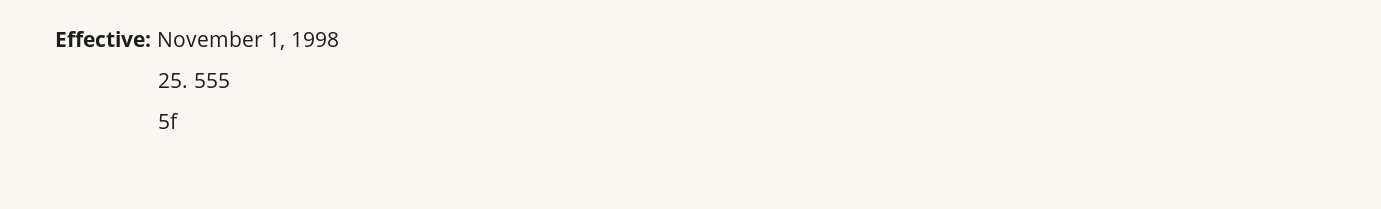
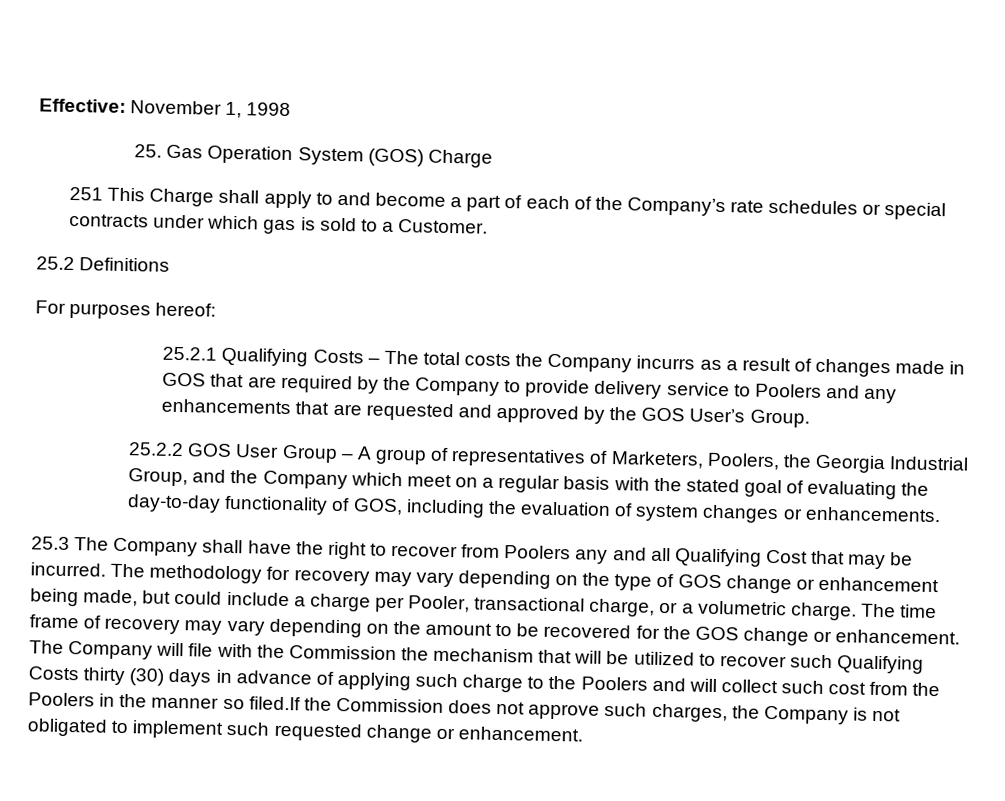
- 25. 555
- 5f
+ 25. Gas Operation System (GOS) Charge
+ 251 This Charge shall apply to and become a part of each of the Company’s rate schedules or special contracts under which gas is sold to a Customer.
+ 25.2 Definitions
+ For purposes hereof:
+ 25.2.1 Qualifying Costs – The total costs the Company incurrs as a result of changes made in GOS that are required by the Company to provide delivery service to Poolers and any enhancements that are requested and approved by the GOS User’s Group.
+ 25.2.2 GOS User Group – A group of representatives of Marketers, Poolers, the Georgia Industrial Group, and the Company which meet on a regular basis with the stated goal of evaluating the day-to-day functionality of GOS, including the evaluation of system changes or enhancements.
+ 25.3 The Company shall have the right to recover from Poolers any and all Qualifying Cost that may be incurred. The methodology for recovery may vary depending on the type of GOS change or enhancement being made, but could include a charge per Pooler, transactional charge, or a volumetric charge. The time frame of recovery may vary depending on the amount to be recovered for the GOS change or enhancement. The Company will file with the Commission the mechanism that will be utilized to recover such Qualifying Costs thirty (30) days in advance of applying such charge to the Poolers and will collect such cost from the Poolers in the manner so filed.If the Commission does not approve such charges, the Company is not obligated to implement such requested change or enhancement.

